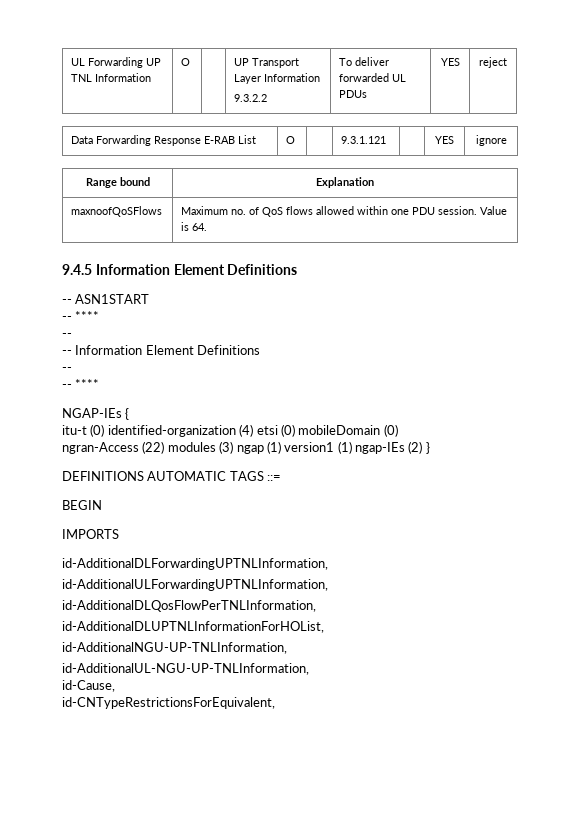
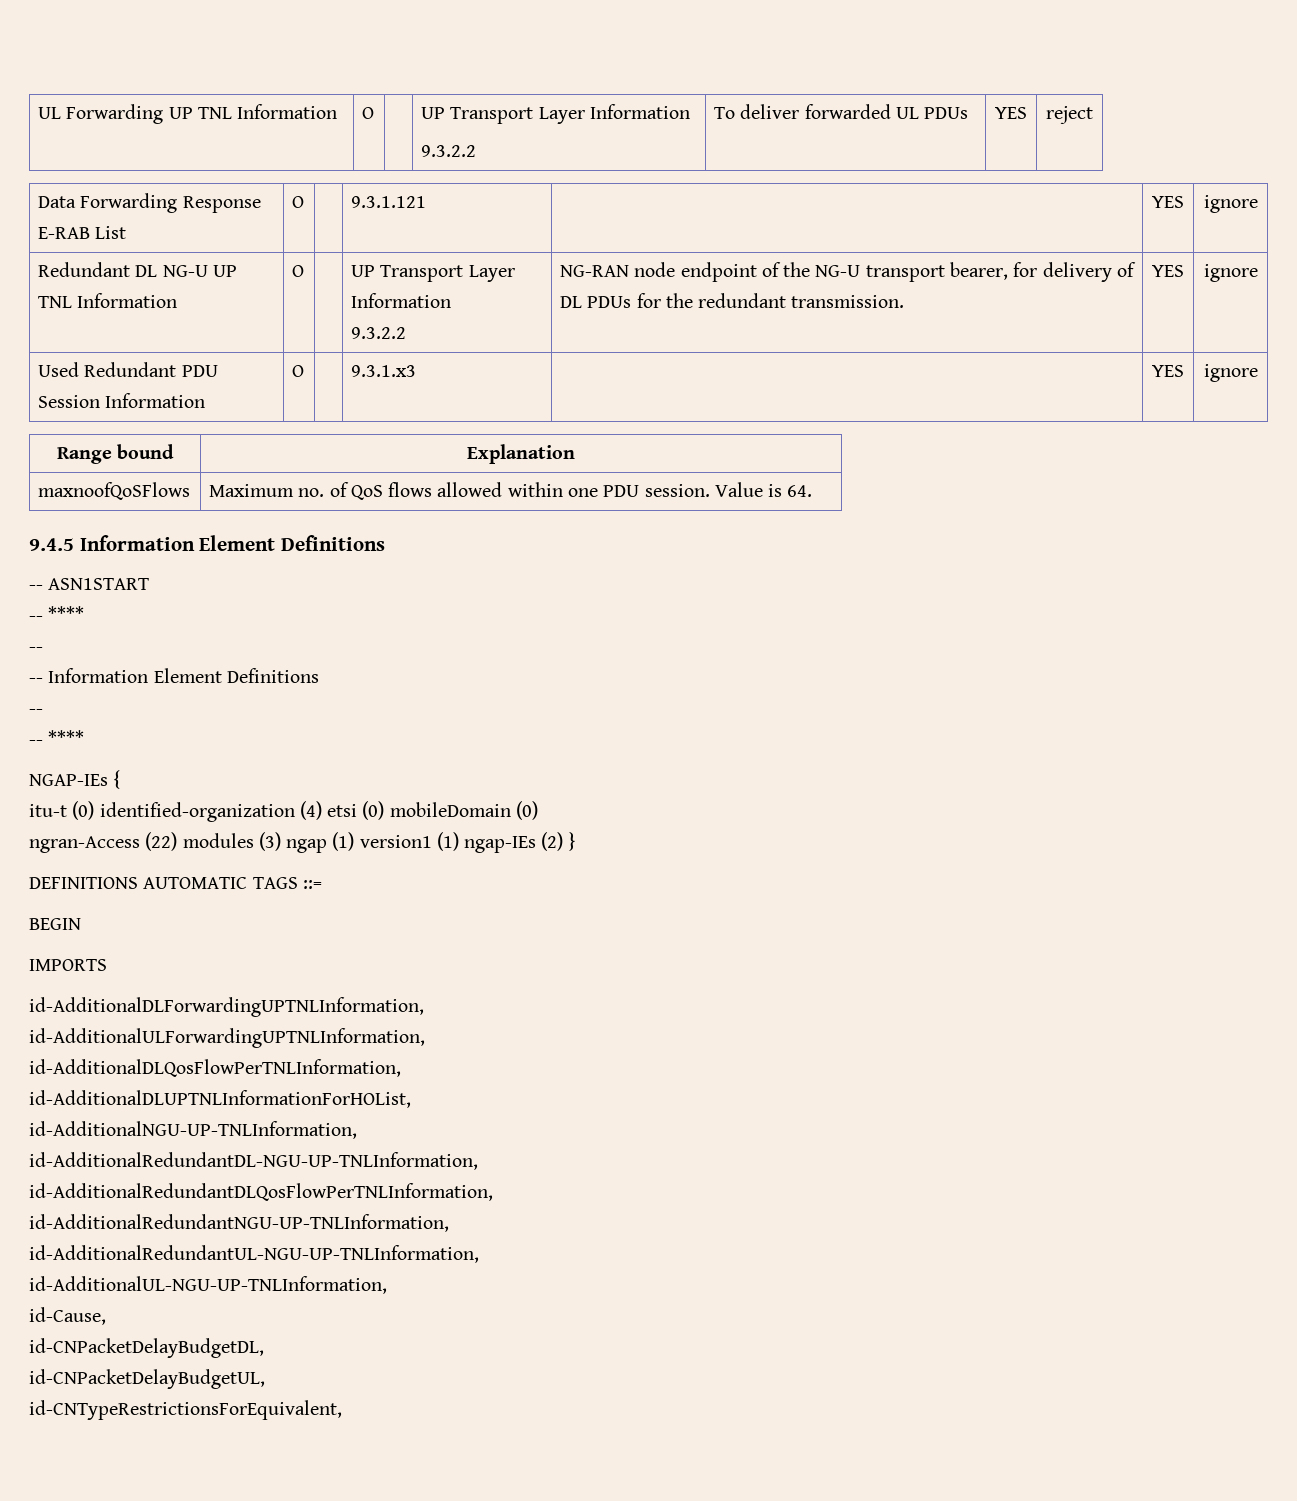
+ Redundant DL NG-U UP TNL Information | O | | UP Transport Layer Information
+ 9.3.2.2 | NG-RAN node endpoint of the NG-U transport bearer, for delivery of DL PDUs for the redundant transmission. | YES | ignore
+ Used Redundant PDU Session Information | O | | 9.3.1.x3 | | YES | ignore
+ id-AdditionalRedundantDL-NGU-UP-TNLInformation,
+ id-AdditionalRedundantDLQosFlowPerTNLInformation,
+ id-AdditionalRedundantNGU-UP-TNLInformation,
+ id-AdditionalRedundantUL-NGU-UP-TNLInformation,
+ id-CNPacketDelayBudgetDL,
+ id-CNPacketDelayBudgetUL,

